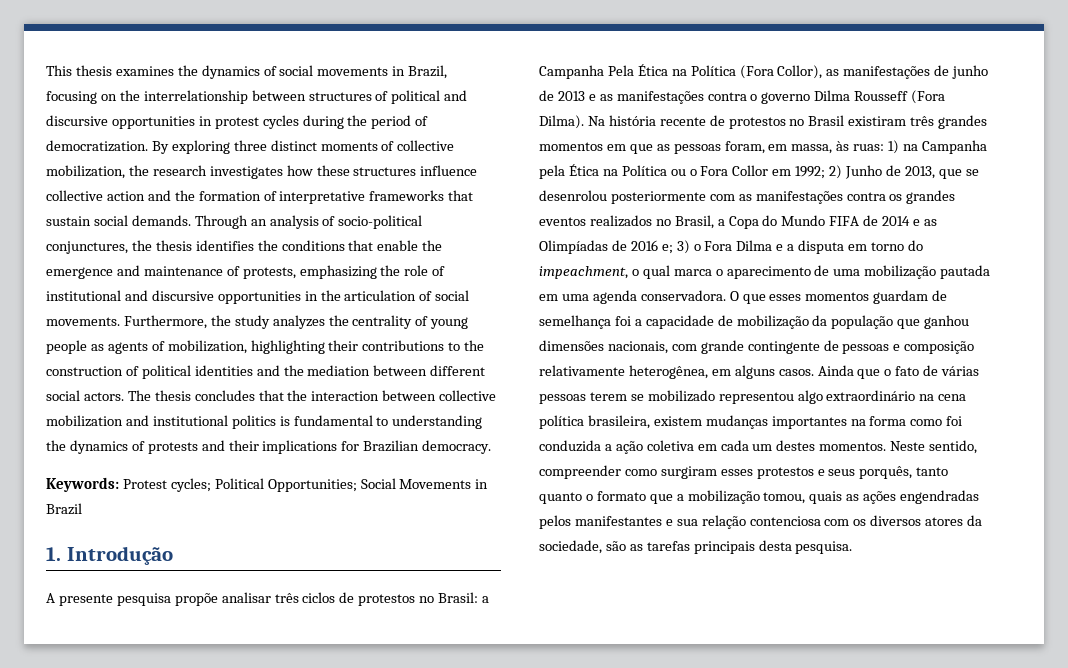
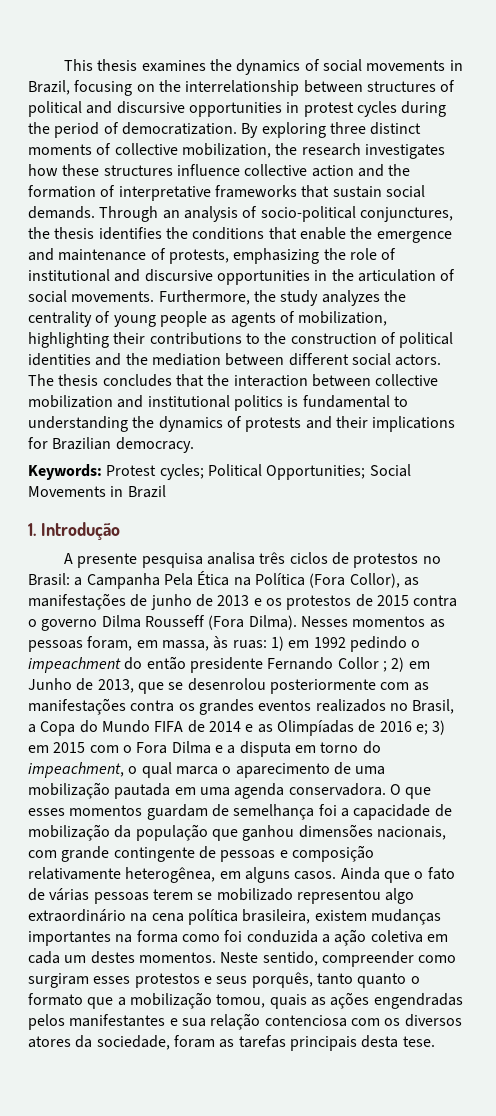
- A presente pesquisa propõe analisar três ciclos de protestos no Brasil: a Campanha Pela Ética na Política (Fora Collor), as manifestações de junho de 2013 e as manifestações contra o governo Dilma Rousseff (Fora Dilma).
+ A presente pesquisa analisa três ciclos de protestos no Brasil: a Campanha Pela Ética na Política (Fora Collor), as manifestações de junho de 2013 e os protestos de 2015 contra o governo Dilma Rousseff (Fora Dilma).
- Na história recente de protestos no Brasil existiram três grandes momentos em que as pessoas foram, em massa, às ruas:
+ Nesses momentos as pessoas foram, em massa, às ruas:
- 1) na Campanha pela Ética na Política ou o Fora Collor em 1992; 2) Junho de 2013, que se desenrolou posteriormente com as manifestações contra os grandes eventos realizados no Brasil, a Copa do Mundo FIFA de 2014 e as Olimpíadas de 2016 e;
+ 1) em 1992 pedindo o impeachment do então presidente Fernando Collor ; 2) em Junho de 2013, que se desenrolou posteriormente com as manifestações contra os grandes eventos realizados no Brasil, a Copa do Mundo FIFA de 2014 e as Olimpíadas de 2016 e;
- 3) o Fora Dilma e a disputa em torno do impeachment, o qual marca o aparecimento de uma mobilização pautada em uma agenda conservadora.
+ 3) em 2015 com o Fora Dilma e a disputa em torno do impeachment, o qual marca o aparecimento de uma mobilização pautada em uma agenda conservadora.
- Neste sentido, compreender como surgiram esses protestos e seus porquês, tanto quanto o formato que a mobilização tomou, quais as ações engendradas pelos manifestantes e sua relação contenciosa com os diversos atores da sociedade, são as tarefas principais desta pesquisa.
+ Neste sentido, compreender como surgiram esses protestos e seus porquês, tanto quanto o formato que a mobilização tomou, quais as ações engendradas pelos manifestantes e sua relação contenciosa com os diversos atores da sociedade, foram as tarefas principais desta tese.

